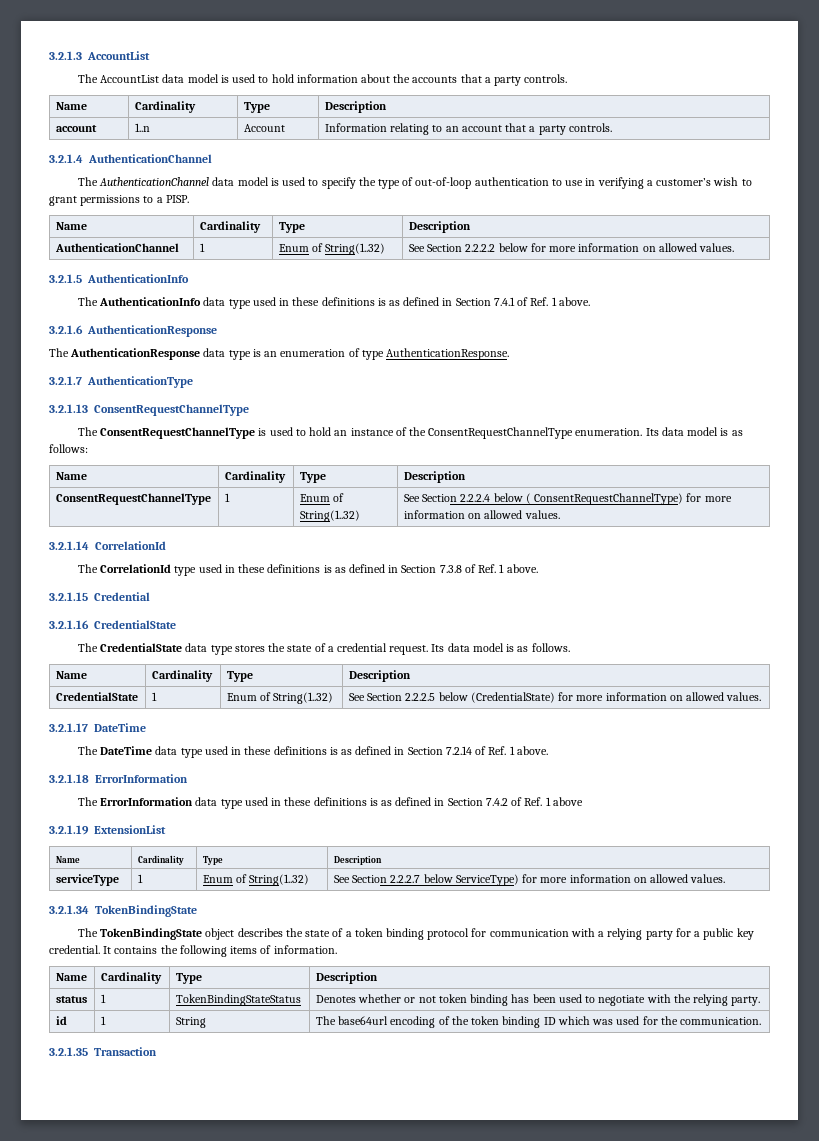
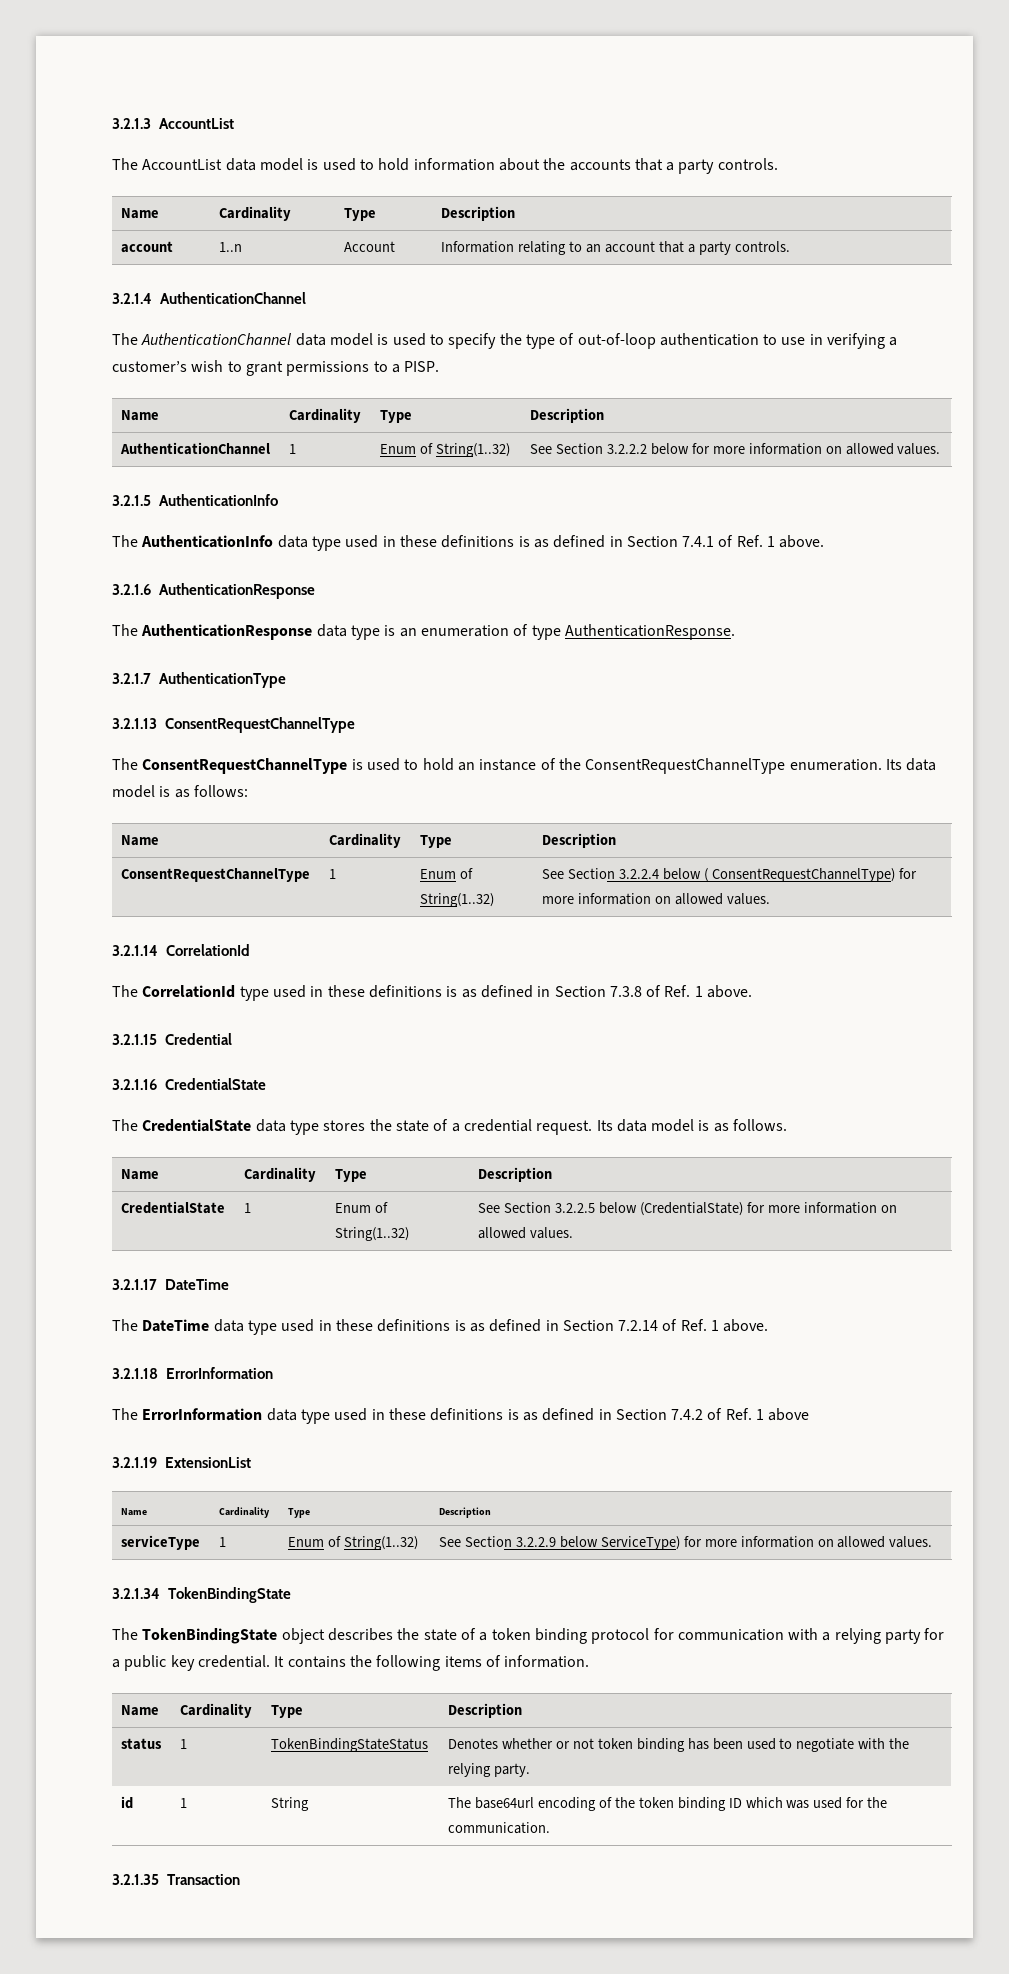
- AuthenticationChannel | 1 | Enum of String(1..32) | See Section 2.2.2.2 below for more information on allowed values.
+ AuthenticationChannel | 1 | Enum of String(1..32) | See Section 3.2.2.2 below for more information on allowed values.
- ConsentRequestChannelType | 1 | Enum of String(1..32) | See Section 2.2.2.4 below ( ConsentRequestChannelType) for more information on allowed values.
+ ConsentRequestChannelType | 1 | Enum of String(1..32) | See Section 3.2.2.4 below ( ConsentRequestChannelType) for more information on allowed values.
- CredentialState | 1 | Enum of String(1..32) | See Section 2.2.2.5 below (CredentialState) for more information on allowed values.
+ CredentialState | 1 | Enum of String(1..32) | See Section 3.2.2.5 below (CredentialState) for more information on allowed values.
- serviceType | 1 | Enum of String(1..32) | See Section 2.2.2.7 below ServiceType) for more information on allowed values.
+ serviceType | 1 | Enum of String(1..32) | See Section 3.2.2.9 below ServiceType) for more information on allowed values.

